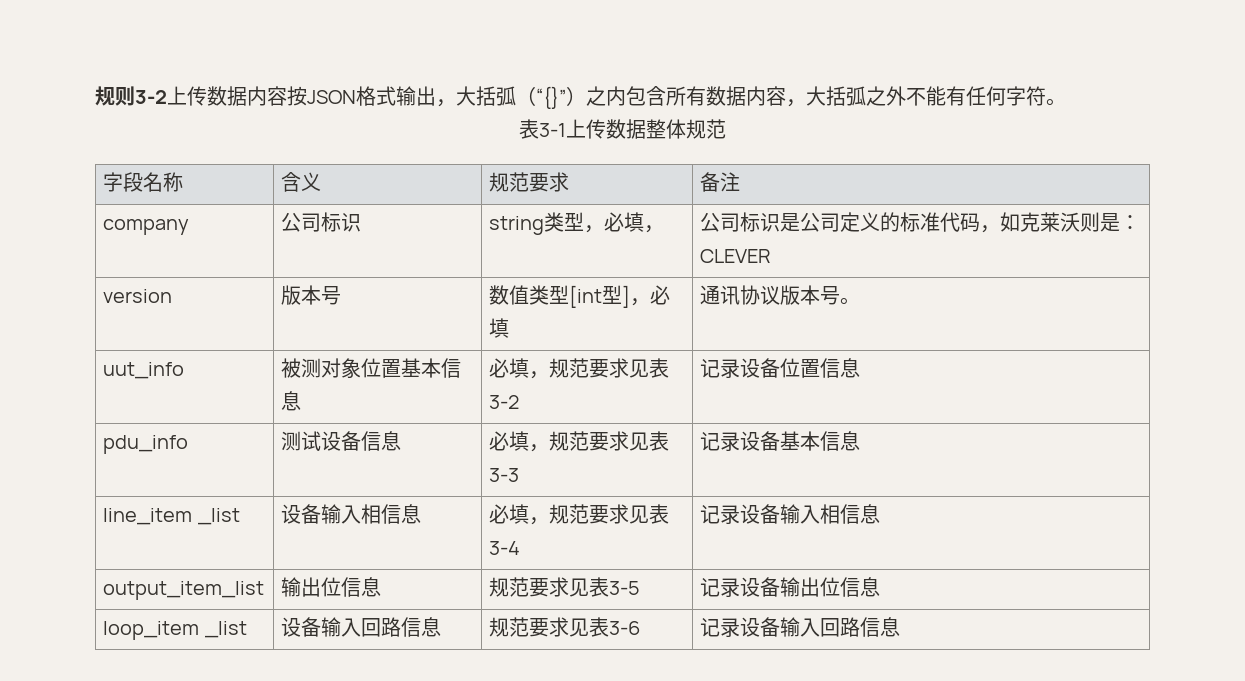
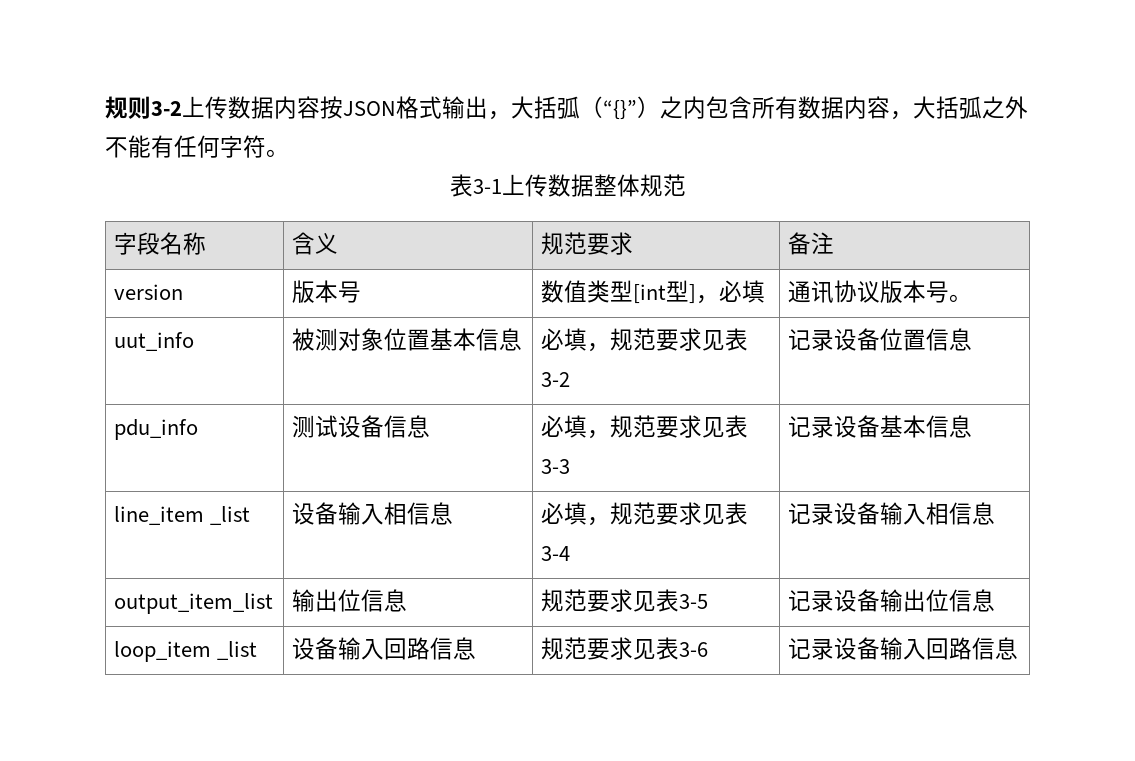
- company | 公司标识 | string类型，必填， | 公司标识是公司定义的标准代码，如克莱沃则是：CLEVER

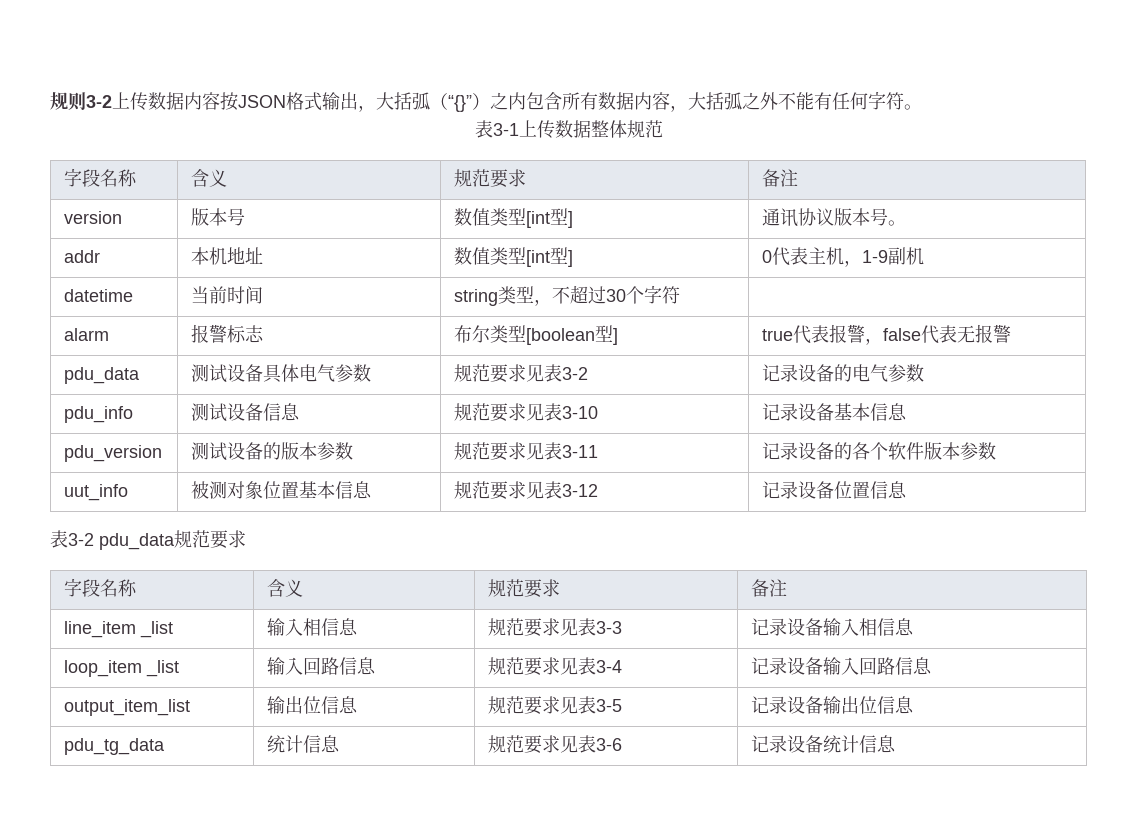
- version | 版本号 | 数值类型[int型]，必填 | 通讯协议版本号。
+ version | 版本号 | 数值类型[int型] | 通讯协议版本号。
+ addr | 本机地址 | 数值类型[int型] | 0代表主机，1-9副机
+ datetime | 当前时间 | string类型，不超过30个字符 |
+ alarm | 报警标志 | 布尔类型[boolean型] | true代表报警，false代表无报警
+ pdu_data | 测试设备具体电气参数 | 规范要求见表3-2 | 记录设备的电气参数
+ pdu_info | 测试设备信息 | 规范要求见表3-10 | 记录设备基本信息
+ pdu_version | 测试设备的版本参数 | 规范要求见表3-11 | 记录设备的各个软件版本参数
- uut_info | 被测对象位置基本信息 | 必填，规范要求见表3-2 | 记录设备位置信息
+ uut_info | 被测对象位置基本信息 | 规范要求见表3-12 | 记录设备位置信息
- pdu_info | 测试设备信息 | 必填，规范要求见表3-3 | 记录设备基本信息
- line_item _list | 设备输入相信息 | 必填，规范要求见表3-4 | 记录设备输入相信息
+ 表3-2 pdu_data规范要求
+ 字段名称 | 含义 | 规范要求 | 备注
+ line_item _list | 输入相信息 | 规范要求见表3-3 | 记录设备输入相信息
+ loop_item _list | 输入回路信息 | 规范要求见表3-4 | 记录设备输入回路信息
- loop_item _list | 设备输入回路信息 | 规范要求见表3-6 | 记录设备输入回路信息
+ pdu_tg_data | 统计信息 | 规范要求见表3-6 | 记录设备统计信息

